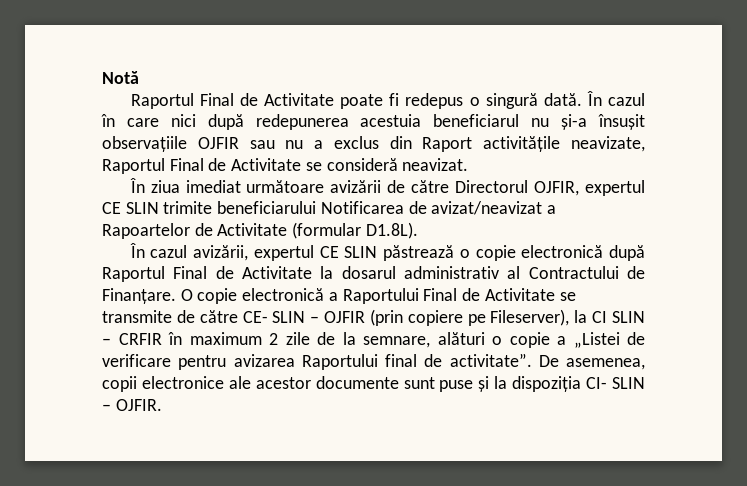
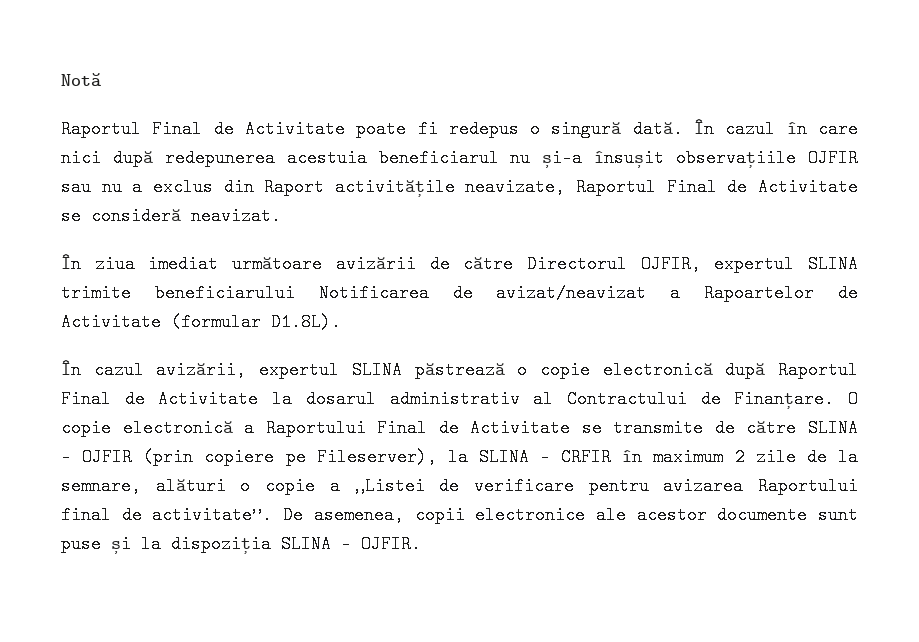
- În ziua imediat următoare avizării de către Directorul OJFIR, expertul CE SLIN trimite beneficiarului Notificarea de avizat/neavizat a Rapoartelor de Activitate (formular D1.8L).
+ În ziua imediat următoare avizării de către Directorul OJFIR, expertul SLINA trimite beneficiarului Notificarea de avizat/neavizat a Rapoartelor de Activitate (formular D1.8L).
- În cazul avizării, expertul CE SLIN păstrează o copie electronică după Raportul Final de Activitate la dosarul administrativ al Contractului de Finanțare.
+ În cazul avizării, expertul SLINA păstrează o copie electronică după Raportul Final de Activitate la dosarul administrativ al Contractului de Finanțare.
- O copie electronică a Raportului Final de Activitate se transmite de către CE- SLIN – OJFIR (prin copiere pe Fileserver), la CI SLIN – CRFIR în maximum 2 zile de la semnare, alături o copie a „Listei de verificare pentru avizarea Raportului final de activitate”.
+ O copie electronică a Raportului Final de Activitate se transmite de către SLINA – OJFIR (prin copiere pe Fileserver), la SLINA – CRFIR în maximum 2 zile de la semnare, alături o copie a „Listei de verificare pentru avizarea Raportului final de activitate”.
- De asemenea, copii electronice ale acestor documente sunt puse și la dispoziția CI- SLIN – OJFIR.
+ De asemenea, copii electronice ale acestor documente sunt puse și la dispoziția SLINA – OJFIR.

